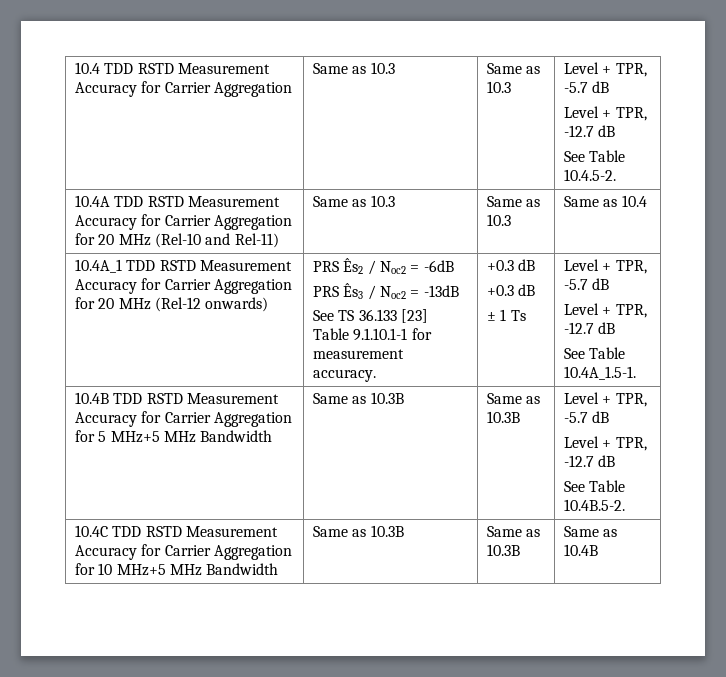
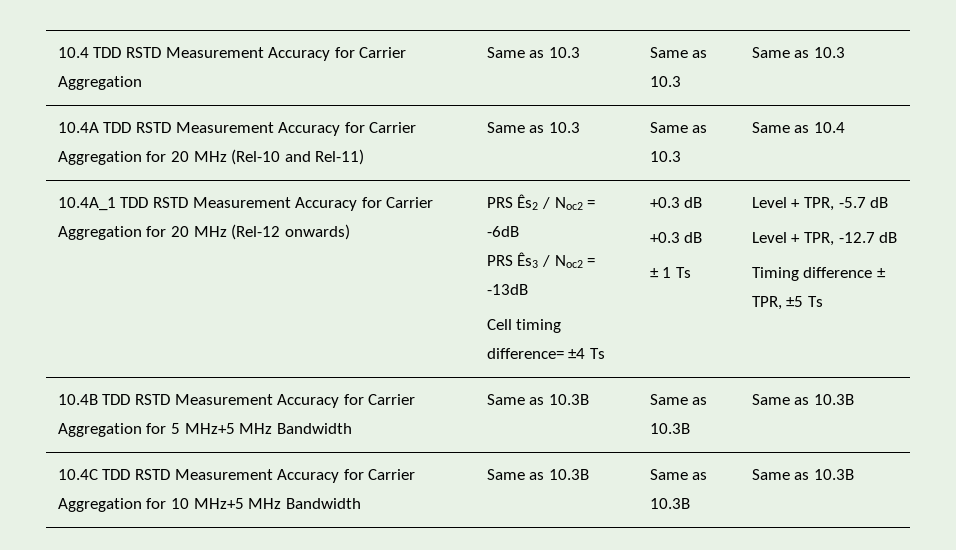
- 10.4 TDD RSTD Measurement Accuracy for Carrier Aggregation | Same as 10.3 | Same as 10.3 | Level + TPR, -5.7 dB
- Level + TPR, -12.7 dB
- See Table 10.4.5-2.
+ 10.4 TDD RSTD Measurement Accuracy for Carrier Aggregation | Same as 10.3 | Same as 10.3 | Same as 10.3
- See TS 36.133 [23] Table 9.1.10.1-1 for measurement accuracy.
+ Cell timing difference= ±4 Ts
- See Table 10.4A_1.5-1.
+ Timing difference ± TPR, ±5 Ts
- 10.4B TDD RSTD Measurement Accuracy for Carrier Aggregation for 5 MHz+5 MHz Bandwidth | Same as 10.3B | Same as 10.3B | Level + TPR, -5.7 dB
- Level + TPR, -12.7 dB
- See Table 10.4B.5-2.
+ 10.4B TDD RSTD Measurement Accuracy for Carrier Aggregation for 5 MHz+5 MHz Bandwidth | Same as 10.3B | Same as 10.3B | Same as 10.3B
- 10.4C TDD RSTD Measurement Accuracy for Carrier Aggregation for 10 MHz+5 MHz Bandwidth | Same as 10.3B | Same as 10.3B | Same as 10.4B
+ 10.4C TDD RSTD Measurement Accuracy for Carrier Aggregation for 10 MHz+5 MHz Bandwidth | Same as 10.3B | Same as 10.3B | Same as 10.3B

